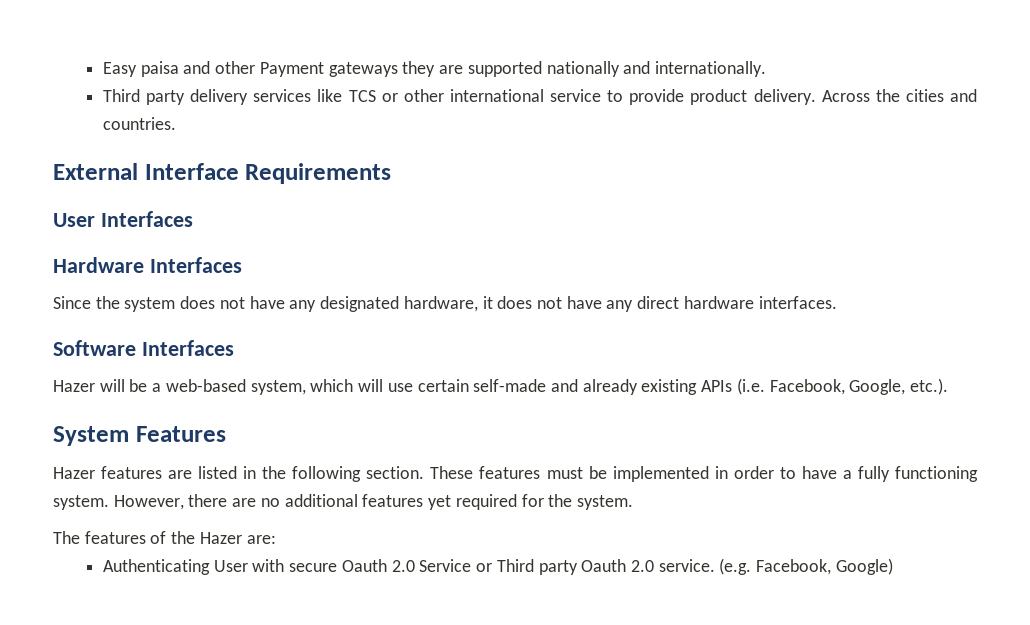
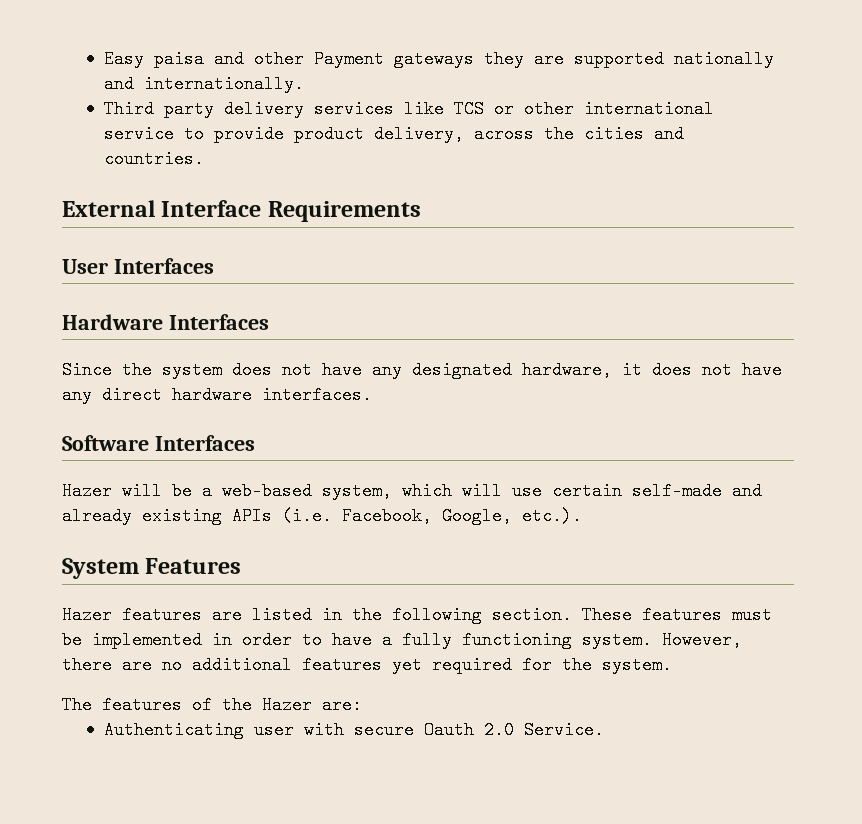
- Third party delivery services like TCS or other international service to provide product delivery. Across the cities and countries.
+ Third party delivery services like TCS or other international service to provide product delivery, across the cities and countries.
- Authenticating User with secure Oauth 2.0 Service or Third party Oauth 2.0 service. (e.g. Facebook, Google)
+ Authenticating user with secure Oauth 2.0 Service.

